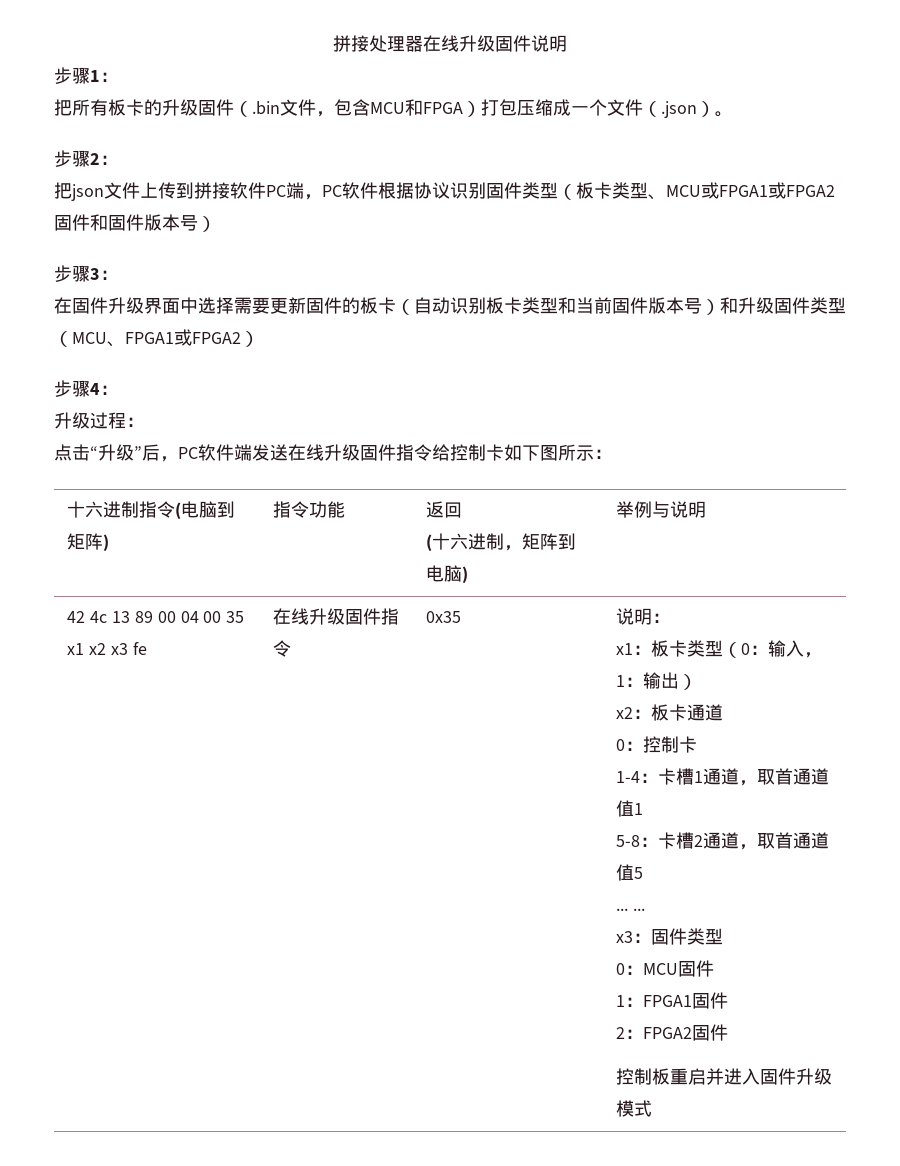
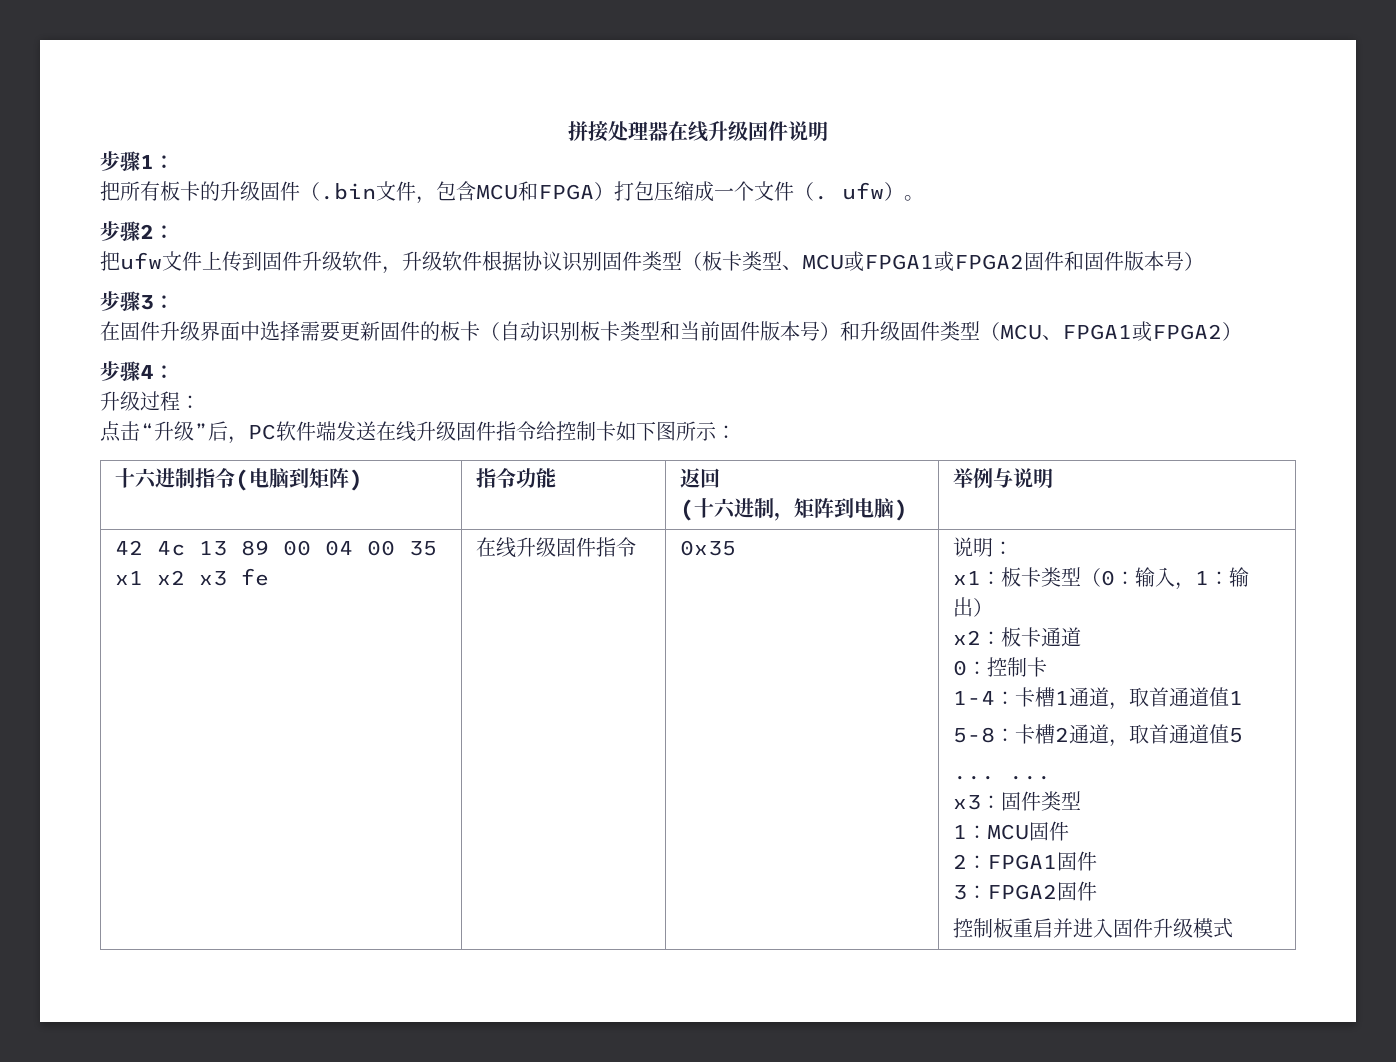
- 把所有板卡的升级固件（.bin文件，包含MCU和FPGA）打包压缩成一个文件（.json）。
+ 把所有板卡的升级固件（.bin文件，包含MCU和FPGA）打包压缩成一个文件（. ufw）。
- 把json文件上传到拼接软件PC端，PC软件根据协议识别固件类型（板卡类型、MCU或FPGA1或FPGA2固件和固件版本号）
+ 把ufw文件上传到固件升级软件，升级软件根据协议识别固件类型（板卡类型、MCU或FPGA1或FPGA2固件和固件版本号）
- 0：MCU固件
+ 1：MCU固件
- 1：FPGA1固件
+ 2：FPGA1固件
- 2：FPGA2固件
+ 3：FPGA2固件

